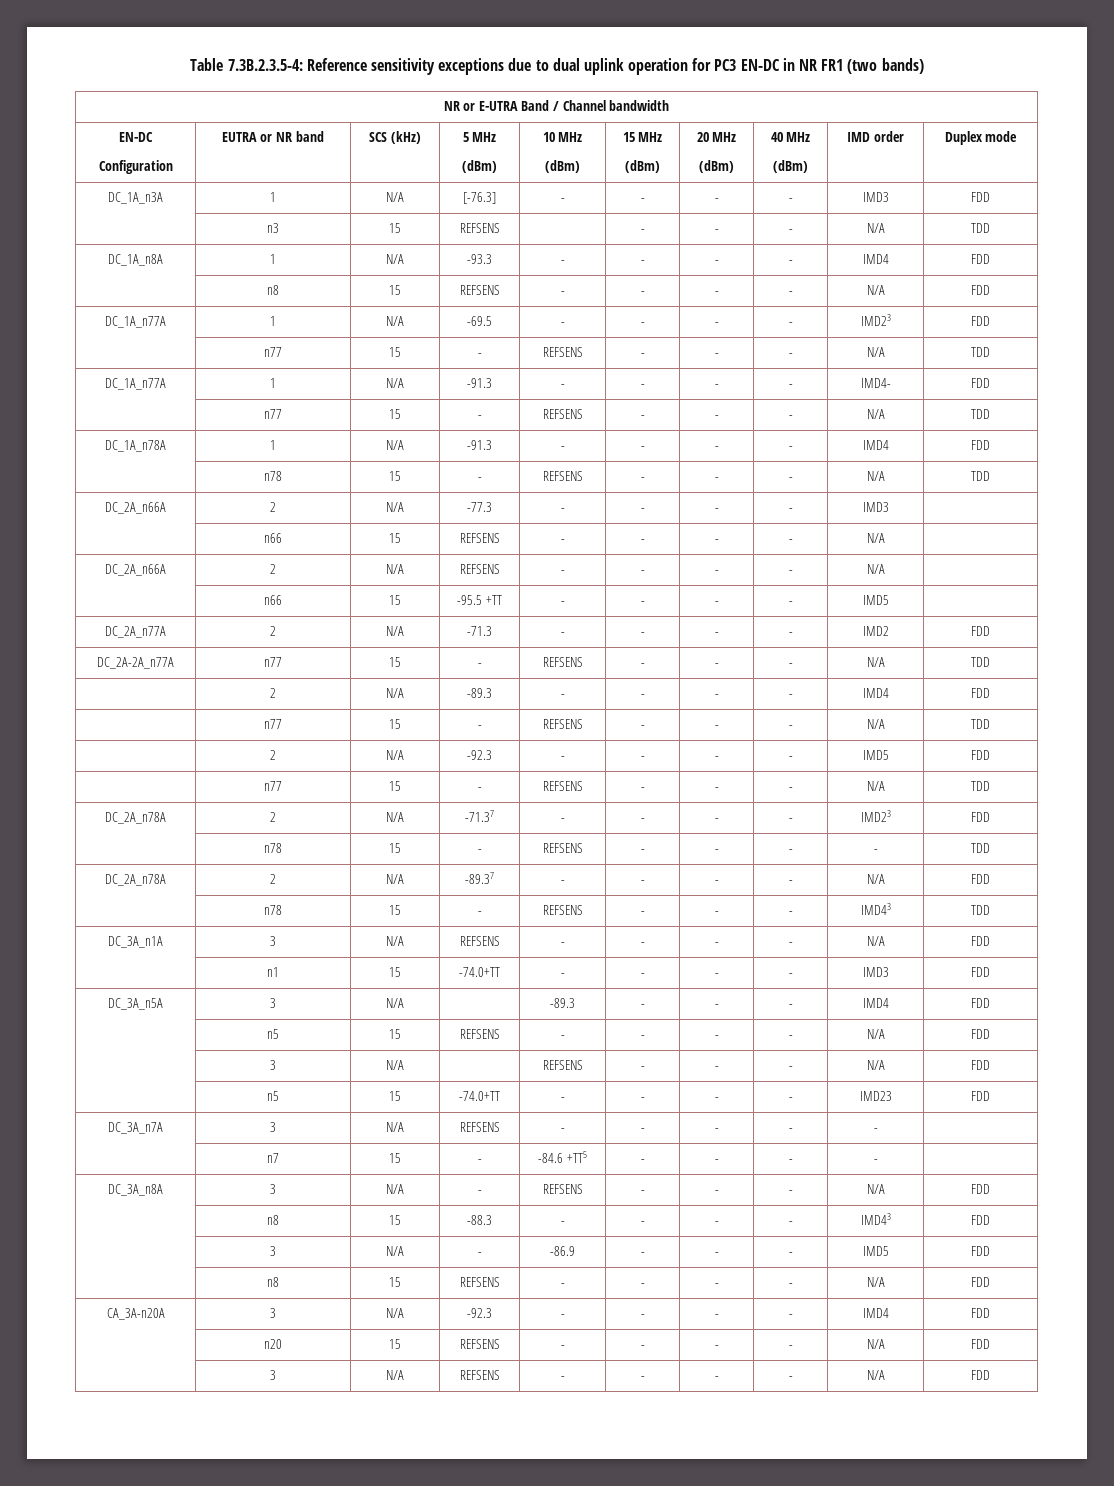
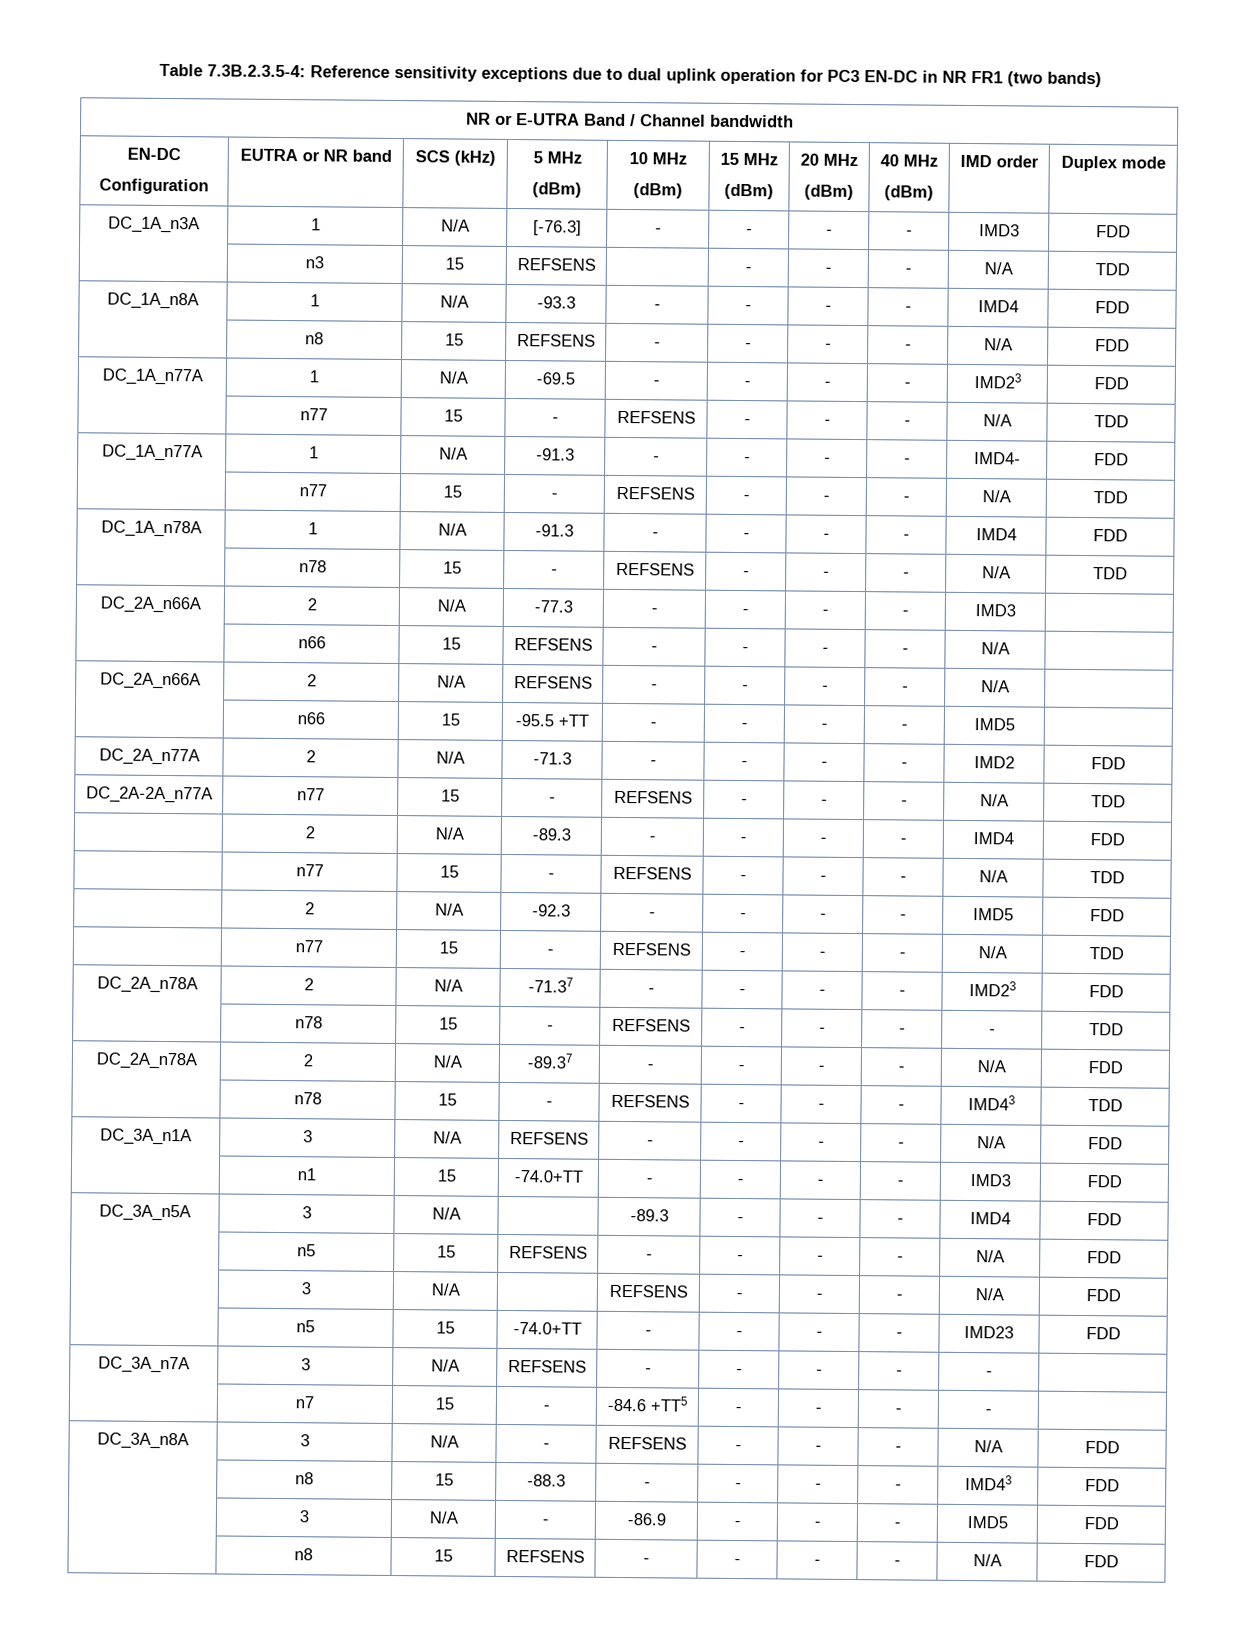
- CA_3A-n20A | 3 | N/A | -92.3 | - | - | - | - | IMD4 | FDD
- | n20 | 15 | REFSENS | - | - | - | - | N/A | FDD
- | 3 | N/A | REFSENS | - | - | - | - | N/A | FDD

